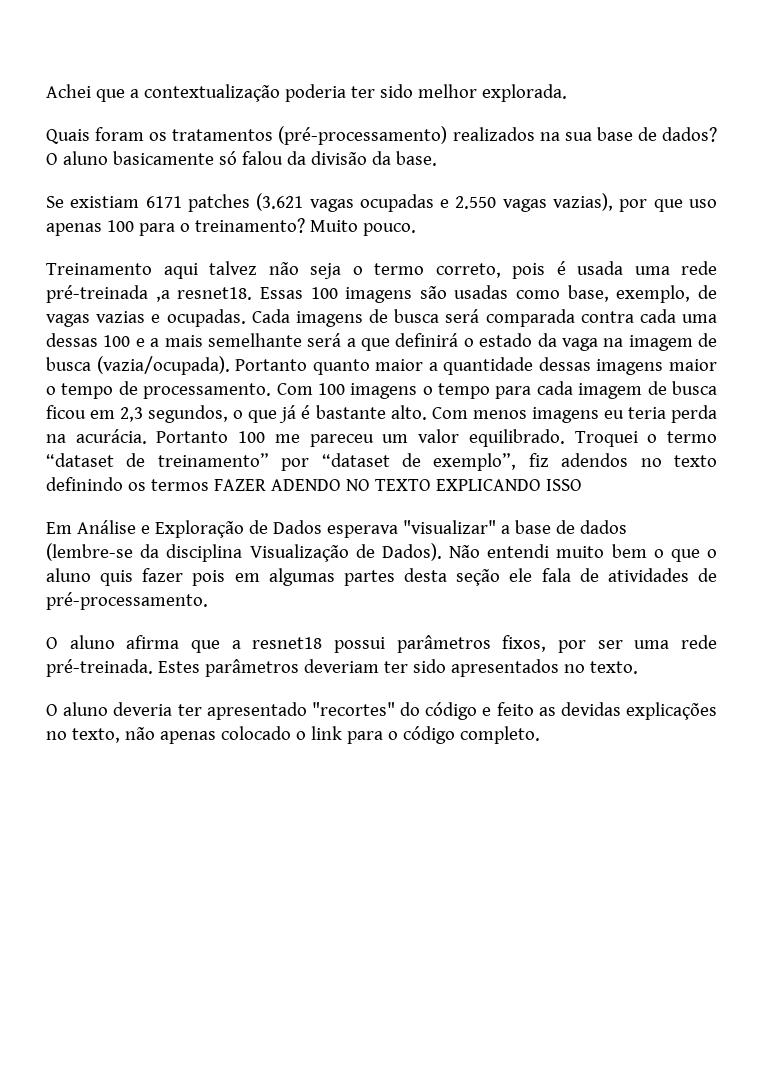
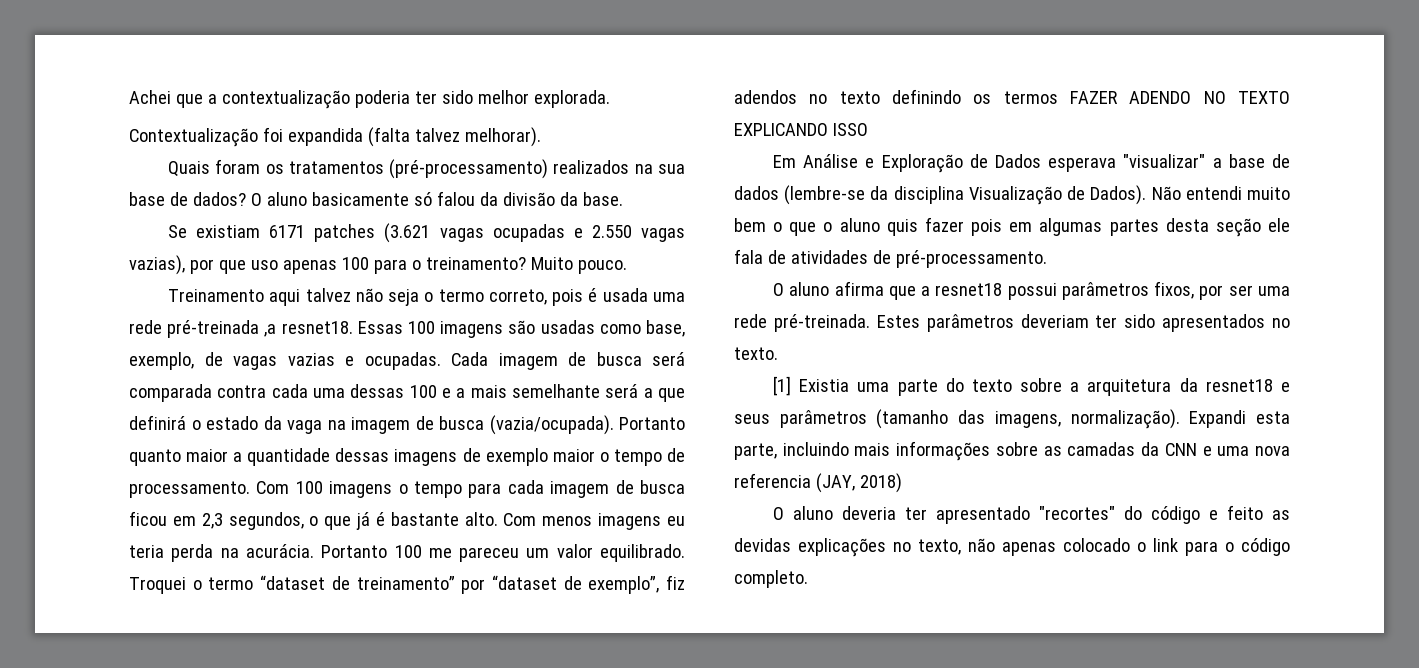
+ Contextualização foi expandida (falta talvez melhorar).
- Cada imagens de busca será comparada contra cada uma dessas 100 e a mais semelhante será a que definirá o estado da vaga na imagem de busca (vazia/ocupada).
+ Cada imagem de busca será comparada contra cada uma dessas 100 e a mais semelhante será a que definirá o estado da vaga na imagem de busca (vazia/ocupada).
- Portanto quanto maior a quantidade dessas imagens maior o tempo de processamento.
+ Portanto quanto maior a quantidade dessas imagens de exemplo maior o tempo de processamento.
+ [1] Existia uma parte do texto sobre a arquitetura da resnet18 e seus parâmetros (tamanho das imagens, normalização). Expandi esta parte, incluindo mais informações sobre as camadas da CNN e uma nova referencia (JAY, 2018)

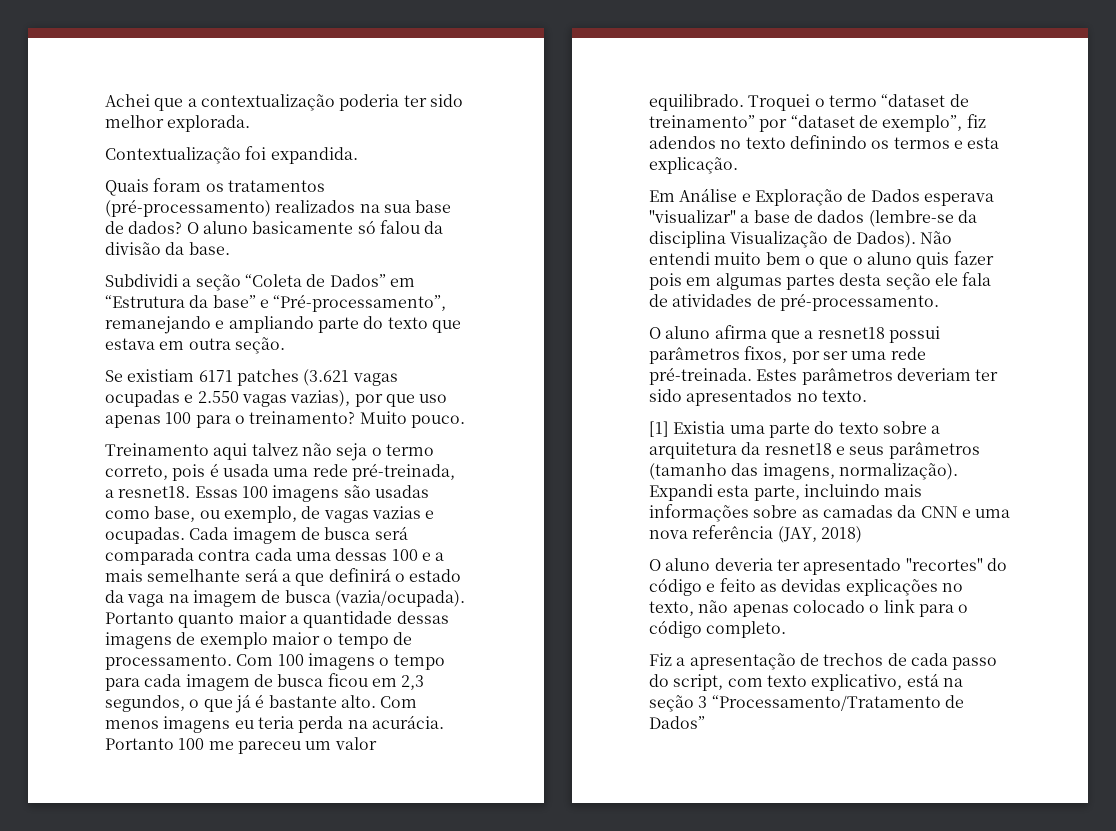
- Contextualização foi expandida (falta talvez melhorar).
+ Contextualização foi expandida.
+ Subdividi a seção “Coleta de Dados” em “Estrutura da base” e “Pré-processamento”, remanejando e ampliando parte do texto que estava em outra seção.
- Treinamento aqui talvez não seja o termo correto, pois é usada uma rede pré-treinada ,a resnet18.
+ Treinamento aqui talvez não seja o termo correto, pois é usada uma rede pré-treinada, a resnet18.
- Essas 100 imagens são usadas como base, exemplo, de vagas vazias e ocupadas.
+ Essas 100 imagens são usadas como base, ou exemplo, de vagas vazias e ocupadas.
- Troquei o termo “dataset de treinamento” por “dataset de exemplo”, fiz adendos no texto definindo os termos FAZER ADENDO NO TEXTO EXPLICANDO ISSO
+ Troquei o termo “dataset de treinamento” por “dataset de exemplo”, fiz adendos no texto definindo os termos e esta explicação.
- Expandi esta parte, incluindo mais informações sobre as camadas da CNN e uma nova referencia (JAY, 2018)
+ Expandi esta parte, incluindo mais informações sobre as camadas da CNN e uma nova referência (JAY, 2018)
+ Fiz a apresentação de trechos de cada passo do script, com texto explicativo, está na seção 3 “Processamento/Tratamento de Dados”

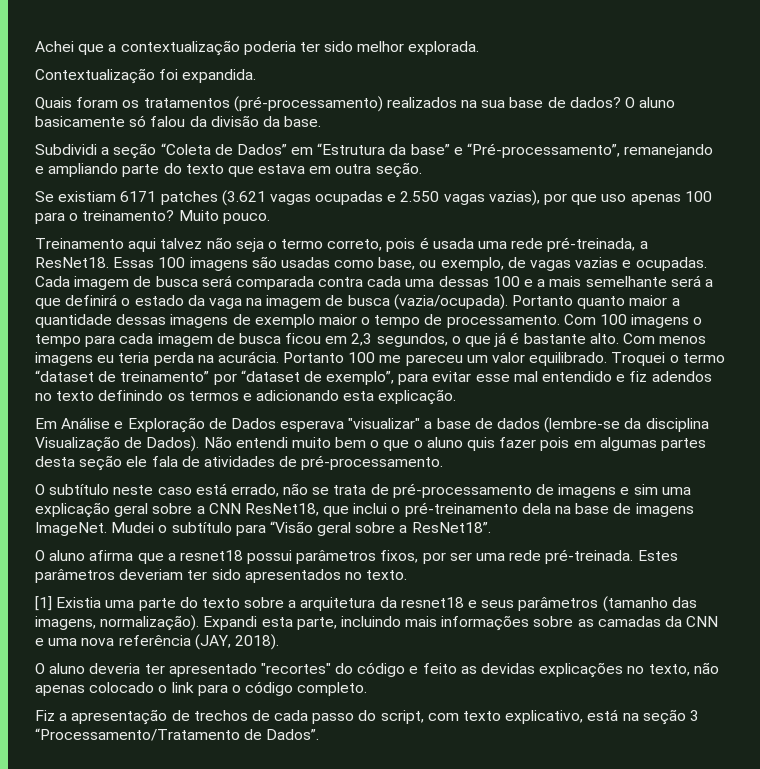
- Treinamento aqui talvez não seja o termo correto, pois é usada uma rede pré-treinada, a resnet18.
+ Treinamento aqui talvez não seja o termo correto, pois é usada uma rede pré-treinada, a ResNet18.
- Troquei o termo “dataset de treinamento” por “dataset de exemplo”, fiz adendos no texto definindo os termos e esta explicação.
+ Troquei o termo “dataset de treinamento” por “dataset de exemplo”, para evitar esse mal entendido e fiz adendos no texto definindo os termos e adicionando esta explicação.
+ O subtítulo neste caso está errado, não se trata de pré-processamento de imagens e sim uma explicação geral sobre a CNN ResNet18, que inclui o pré-treinamento dela na base de imagens ImageNet. Mudei o subtítulo para “Visão geral sobre a ResNet18”.
- Expandi esta parte, incluindo mais informações sobre as camadas da CNN e uma nova referência (JAY, 2018)
+ Expandi esta parte, incluindo mais informações sobre as camadas da CNN e uma nova referência (JAY, 2018).
- Fiz a apresentação de trechos de cada passo do script, com texto explicativo, está na seção 3 “Processamento/Tratamento de Dados”
+ Fiz a apresentação de trechos de cada passo do script, com texto explicativo, está na seção 3 “Processamento/Tratamento de Dados”.

